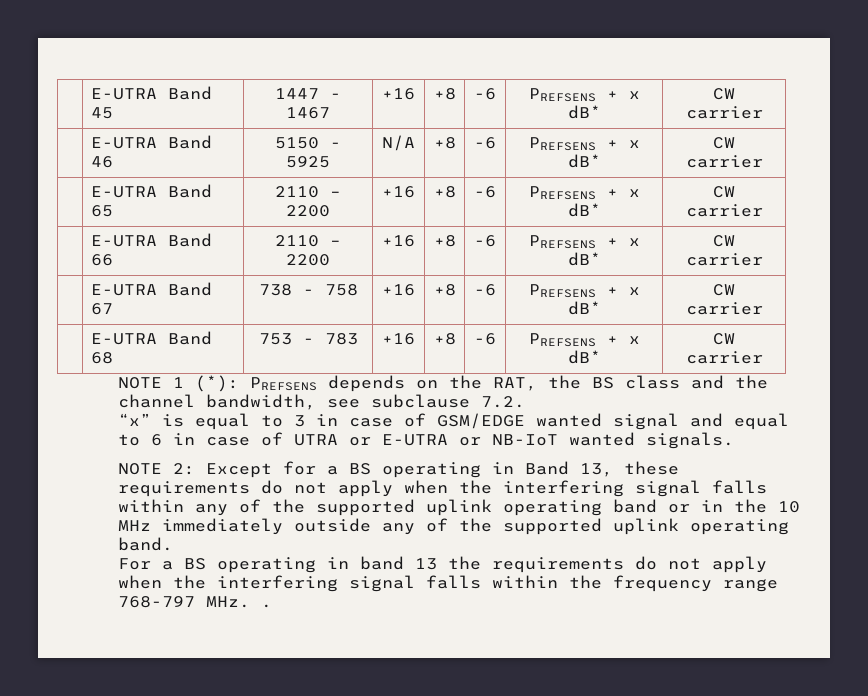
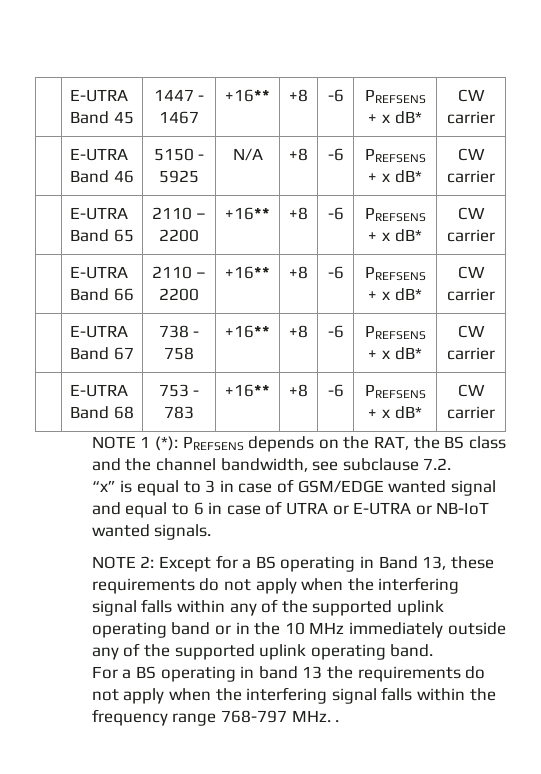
- | E-UTRA Band 45 | 1447 - 1467 | +16 | +8 | -6 | PREFSENS + x dB* | CW carrier
+ | E-UTRA Band 45 | 1447 - 1467 | +16** | +8 | -6 | PREFSENS + x dB* | CW carrier
- | E-UTRA Band 65 | 2110 – 2200 | +16 | +8 | -6 | PREFSENS + x dB* | CW carrier
+ | E-UTRA Band 65 | 2110 – 2200 | +16** | +8 | -6 | PREFSENS + x dB* | CW carrier
- | E-UTRA Band 66 | 2110 – 2200 | +16 | +8 | -6 | PREFSENS + x dB* | CW carrier
+ | E-UTRA Band 66 | 2110 – 2200 | +16** | +8 | -6 | PREFSENS + x dB* | CW carrier
- | E-UTRA Band 67 | 738 - 758 | +16 | +8 | -6 | PREFSENS + x dB* | CW carrier
+ | E-UTRA Band 67 | 738 - 758 | +16** | +8 | -6 | PREFSENS + x dB* | CW carrier
- | E-UTRA Band 68 | 753 - 783 | +16 | +8 | -6 | PREFSENS + x dB* | CW carrier
+ | E-UTRA Band 68 | 753 - 783 | +16** | +8 | -6 | PREFSENS + x dB* | CW carrier

